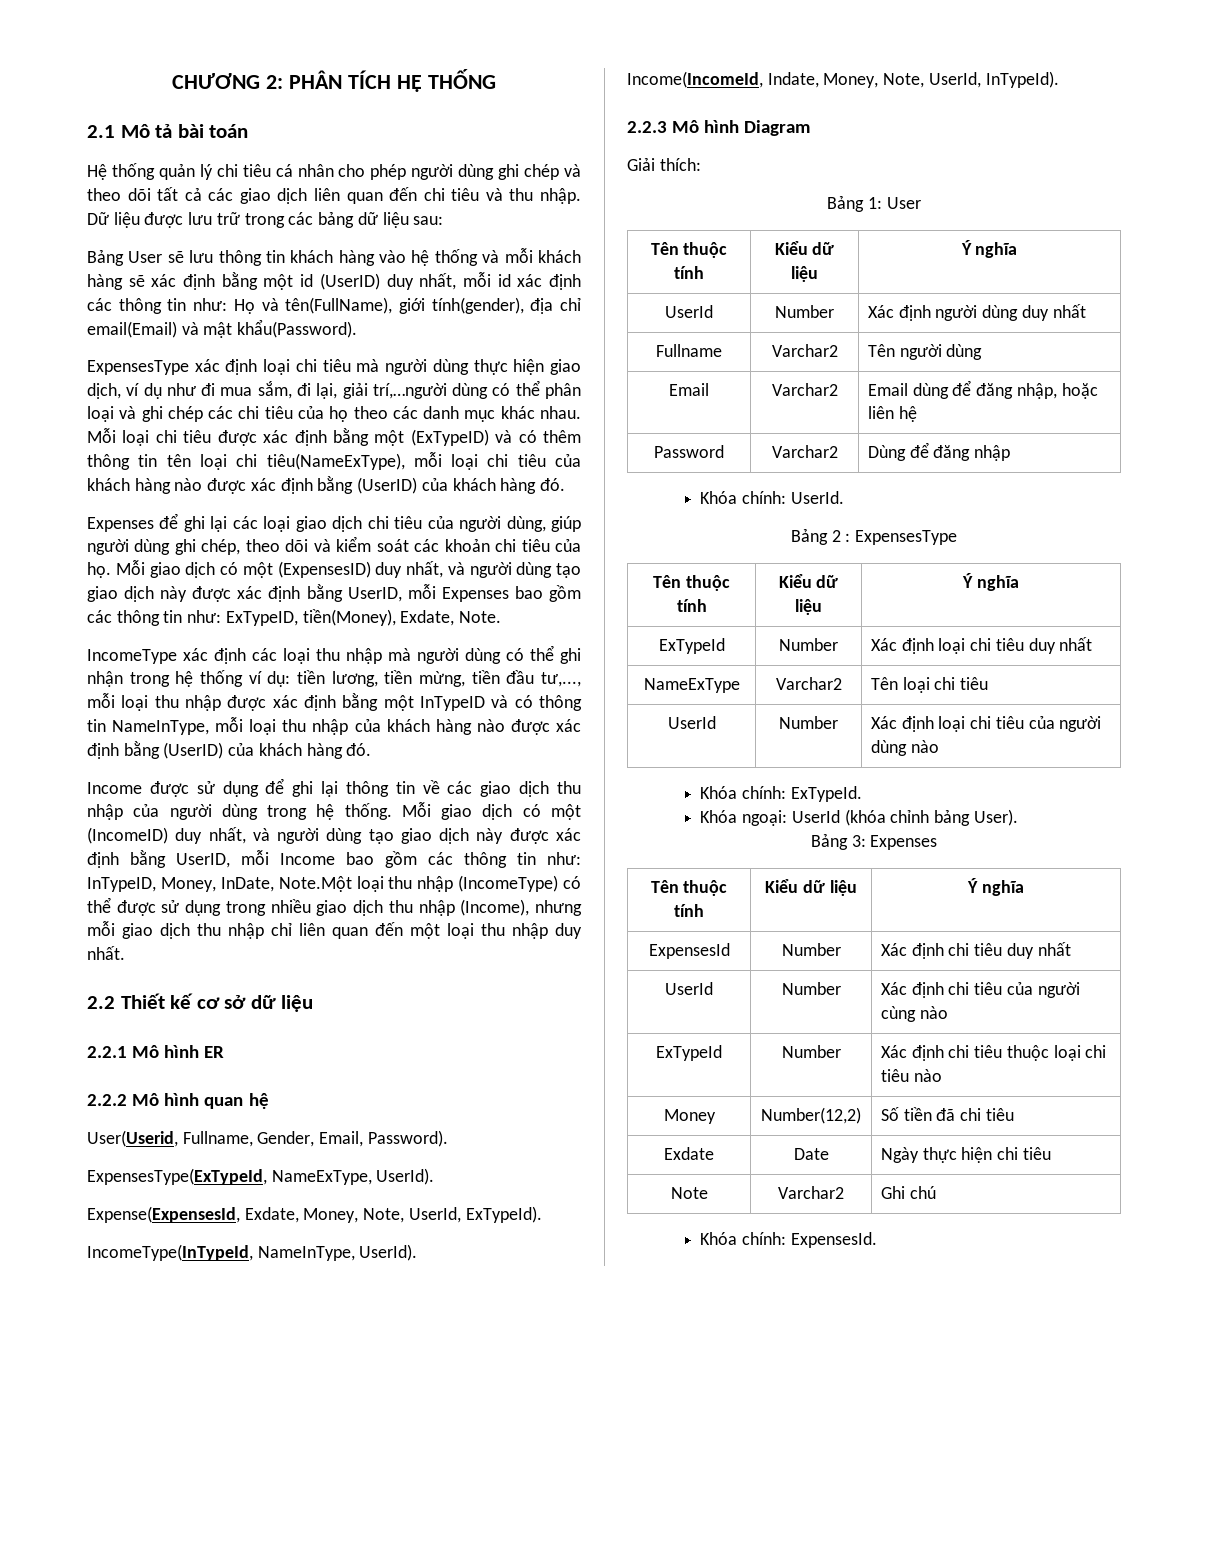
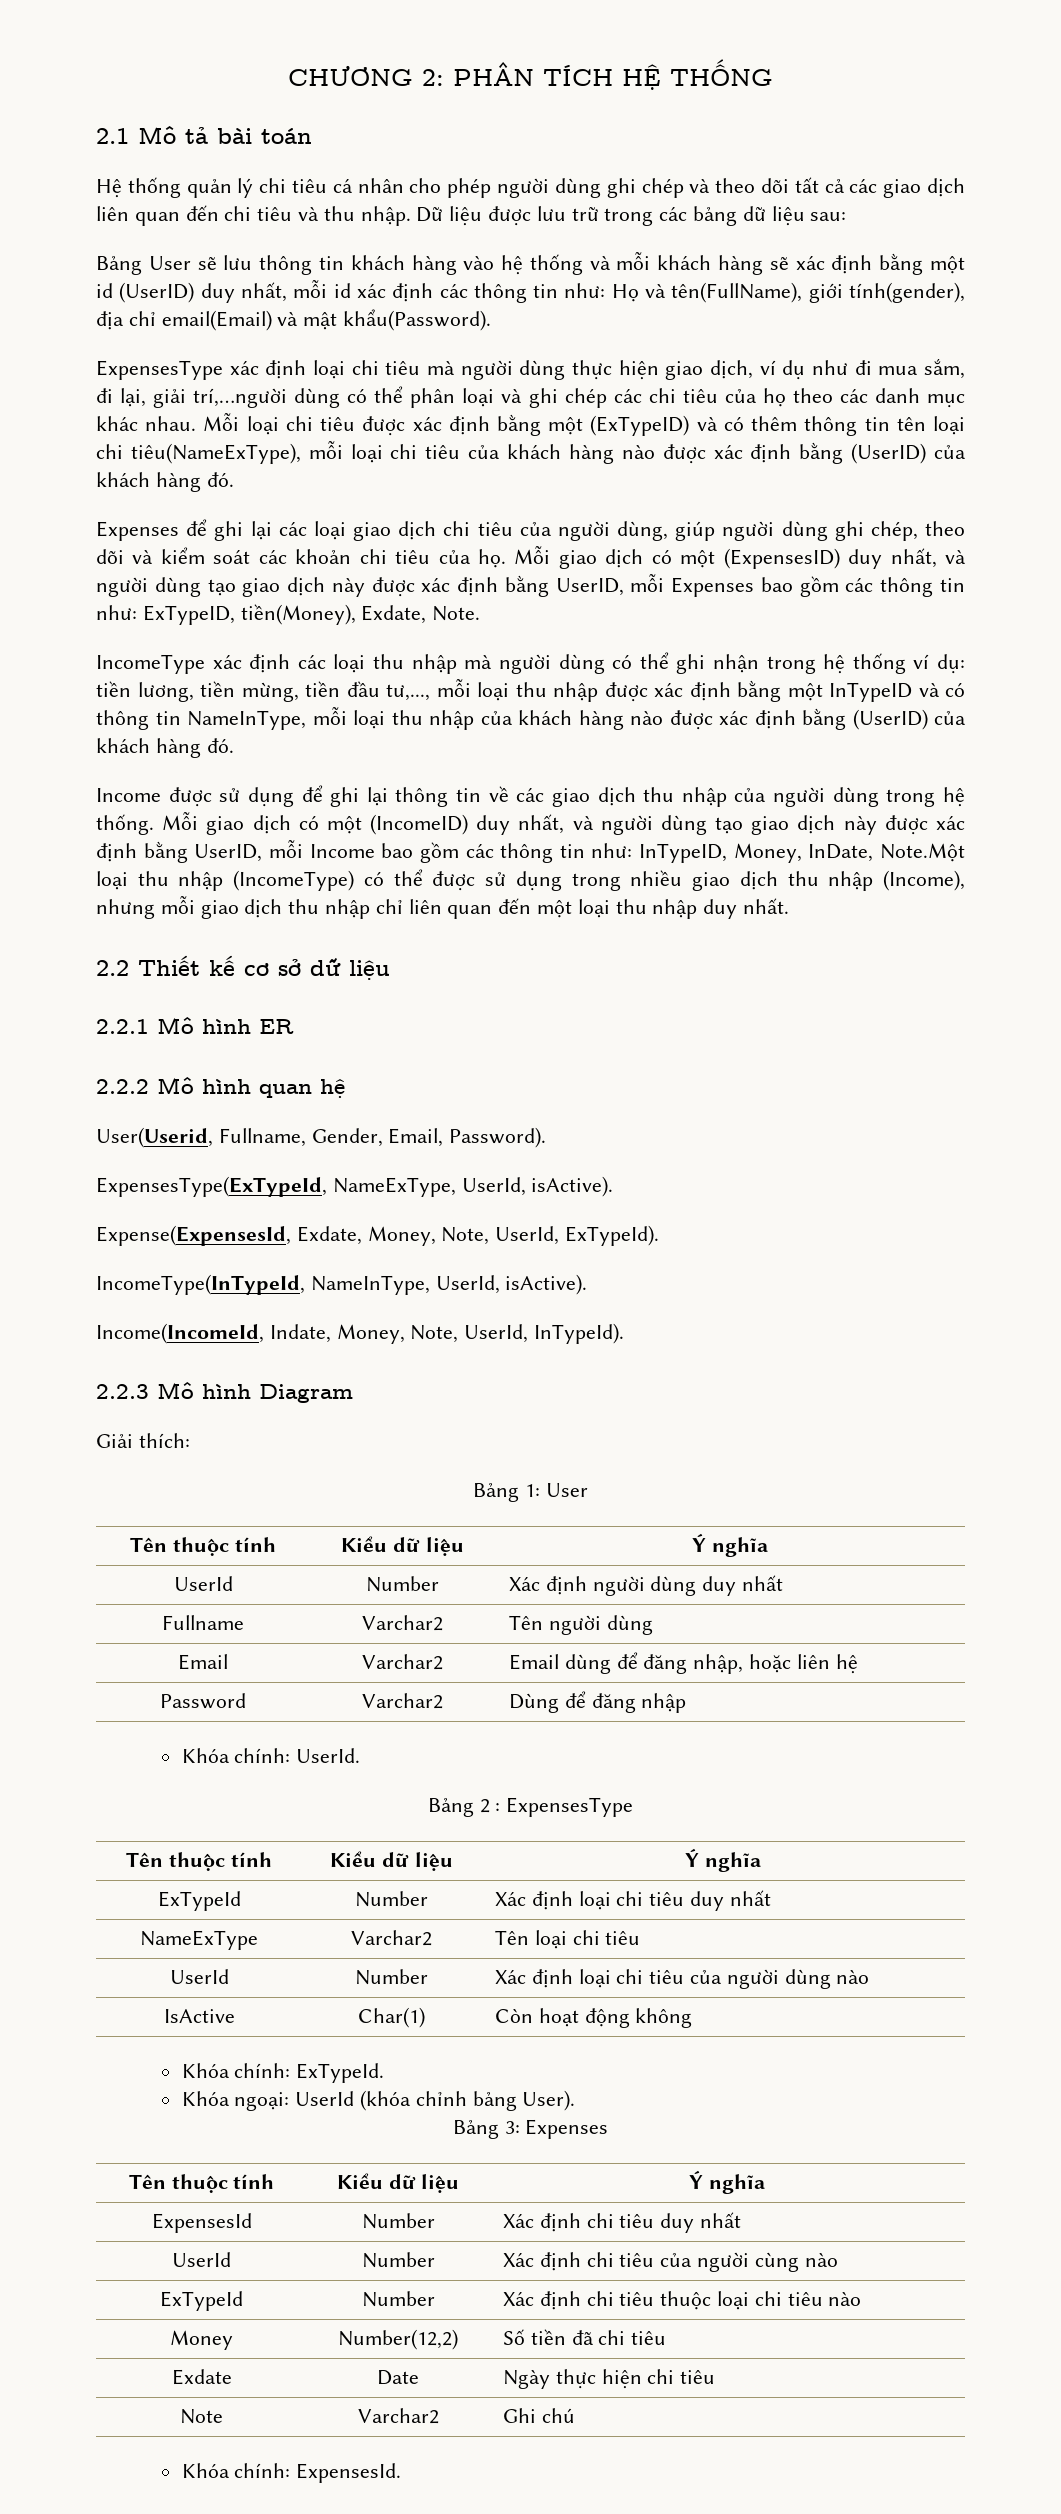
- ExpensesType(ExTypeId, NameExType, UserId).
+ ExpensesType(ExTypeId, NameExType, UserId, isActive).
- IncomeType(InTypeId, NameInType, UserId).
+ IncomeType(InTypeId, NameInType, UserId, isActive).
+ IsActive | Char(1) | Còn hoạt động không

